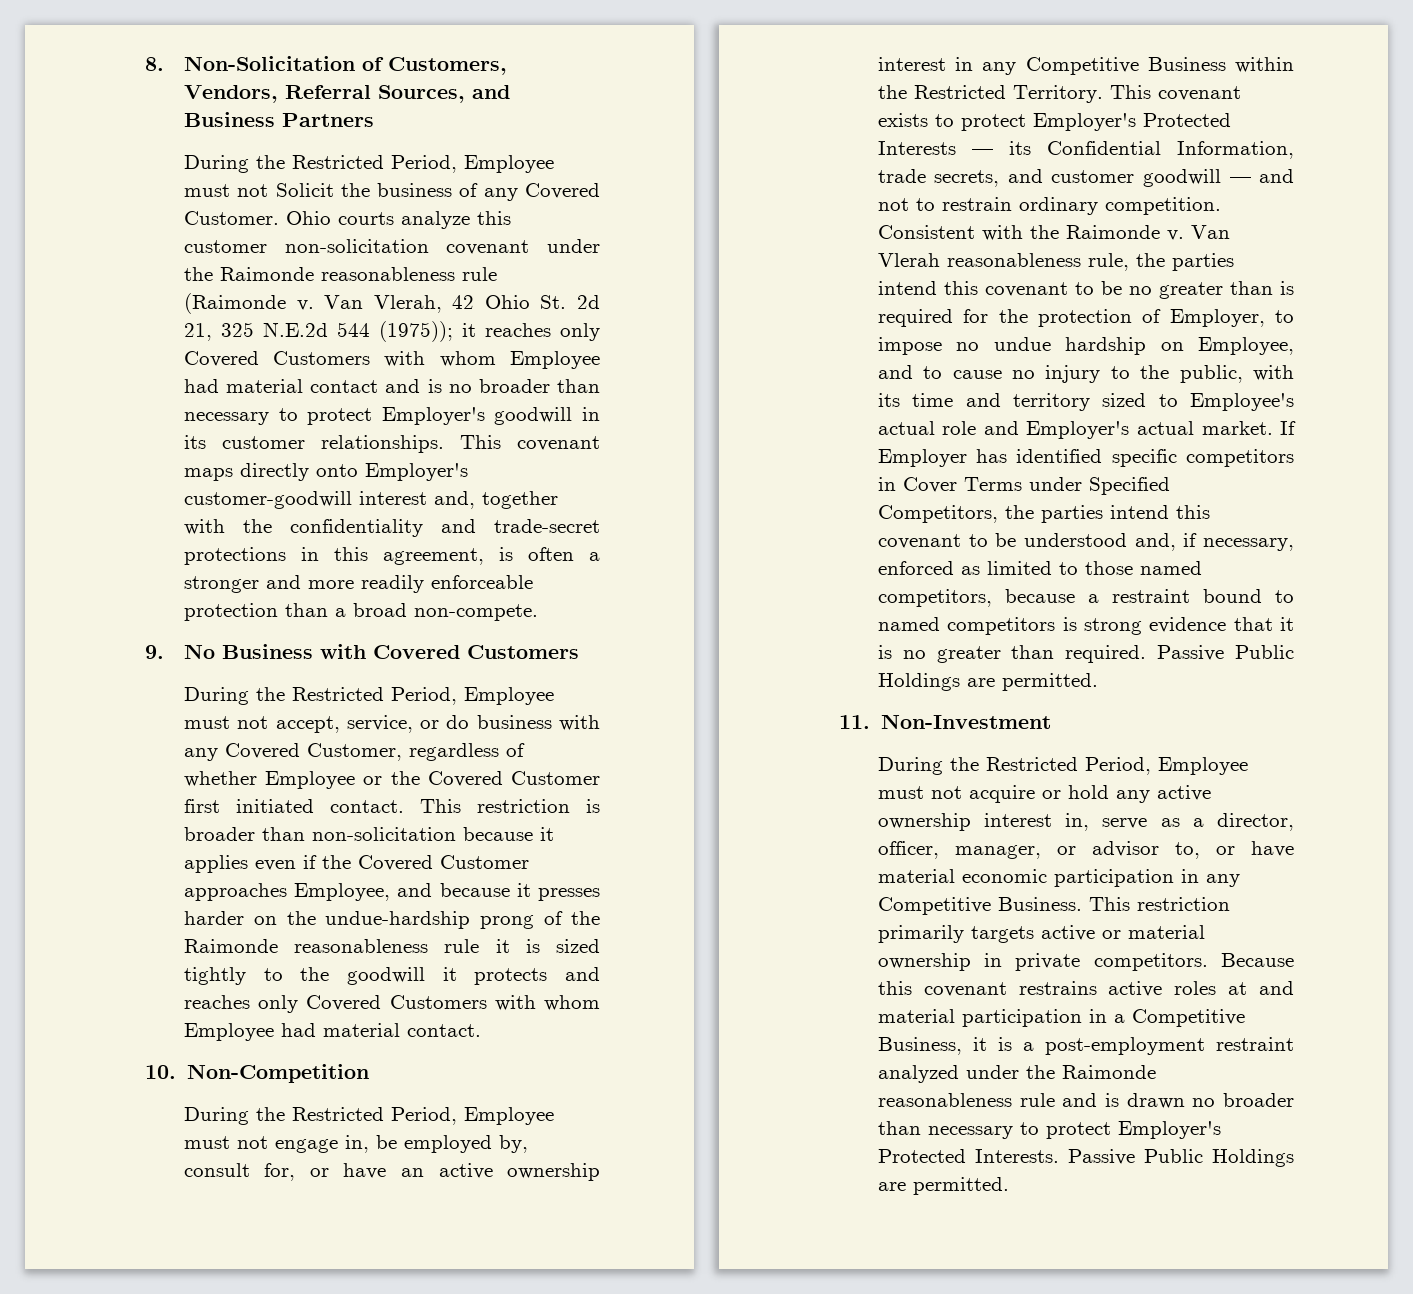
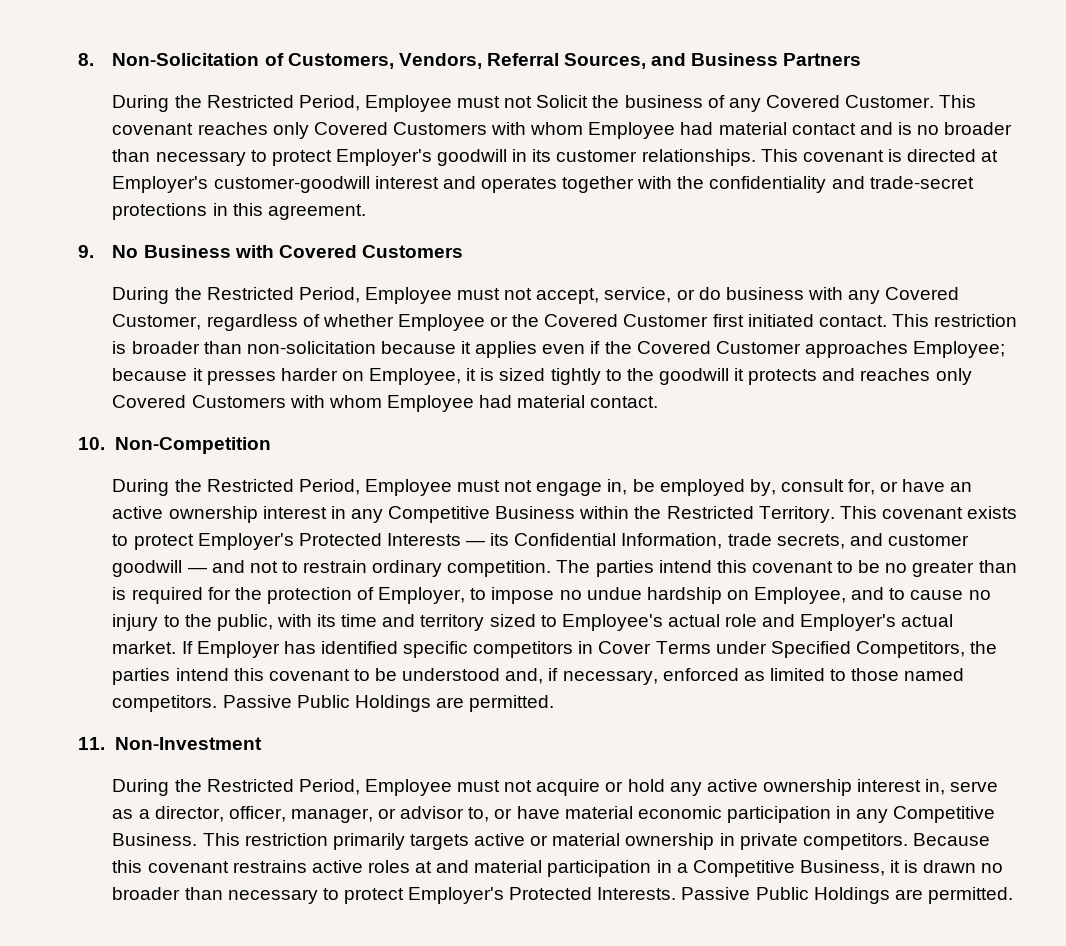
- Ohio courts analyze this customer non-solicitation covenant under the Raimonde reasonableness rule (Raimonde v. Van Vlerah, 42 Ohio St. 2d 21, 325 N.E.2d 544 (1975)); it reaches only Covered Customers with whom Employee had material contact and is no broader than necessary to protect Employer's goodwill in its customer relationships.
+ This covenant reaches only Covered Customers with whom Employee had material contact and is no broader than necessary to protect Employer's goodwill in its customer relationships.
- This covenant maps directly onto Employer's customer-goodwill interest and, together with the confidentiality and trade-secret protections in this agreement, is often a stronger and more readily enforceable protection than a broad non-compete.
+ This covenant is directed at Employer's customer-goodwill interest and operates together with the confidentiality and trade-secret protections in this agreement.
- This restriction is broader than non-solicitation because it applies even if the Covered Customer approaches Employee, and because it presses harder on the undue-hardship prong of the Raimonde reasonableness rule it is sized tightly to the goodwill it protects and reaches only Covered Customers with whom Employee had material contact.
+ This restriction is broader than non-solicitation because it applies even if the Covered Customer approaches Employee; because it presses harder on Employee, it is sized tightly to the goodwill it protects and reaches only Covered Customers with whom Employee had material contact.
- Consistent with the Raimonde v. Van Vlerah reasonableness rule, the parties intend this covenant to be no greater than is required for the protection of Employer, to impose no undue hardship on Employee, and to cause no injury to the public, with its time and territory sized to Employee's actual role and Employer's actual market.
+ The parties intend this covenant to be no greater than is required for the protection of Employer, to impose no undue hardship on Employee, and to cause no injury to the public, with its time and territory sized to Employee's actual role and Employer's actual market.
- If Employer has identified specific competitors in Cover Terms under Specified Competitors, the parties intend this covenant to be understood and, if necessary, enforced as limited to those named competitors, because a restraint bound to named competitors is strong evidence that it is no greater than required.
+ If Employer has identified specific competitors in Cover Terms under Specified Competitors, the parties intend this covenant to be understood and, if necessary, enforced as limited to those named competitors.
- Because this covenant restrains active roles at and material participation in a Competitive Business, it is a post-employment restraint analyzed under the Raimonde reasonableness rule and is drawn no broader than necessary to protect Employer's Protected Interests.
+ Because this covenant restrains active roles at and material participation in a Competitive Business, it is drawn no broader than necessary to protect Employer's Protected Interests.

